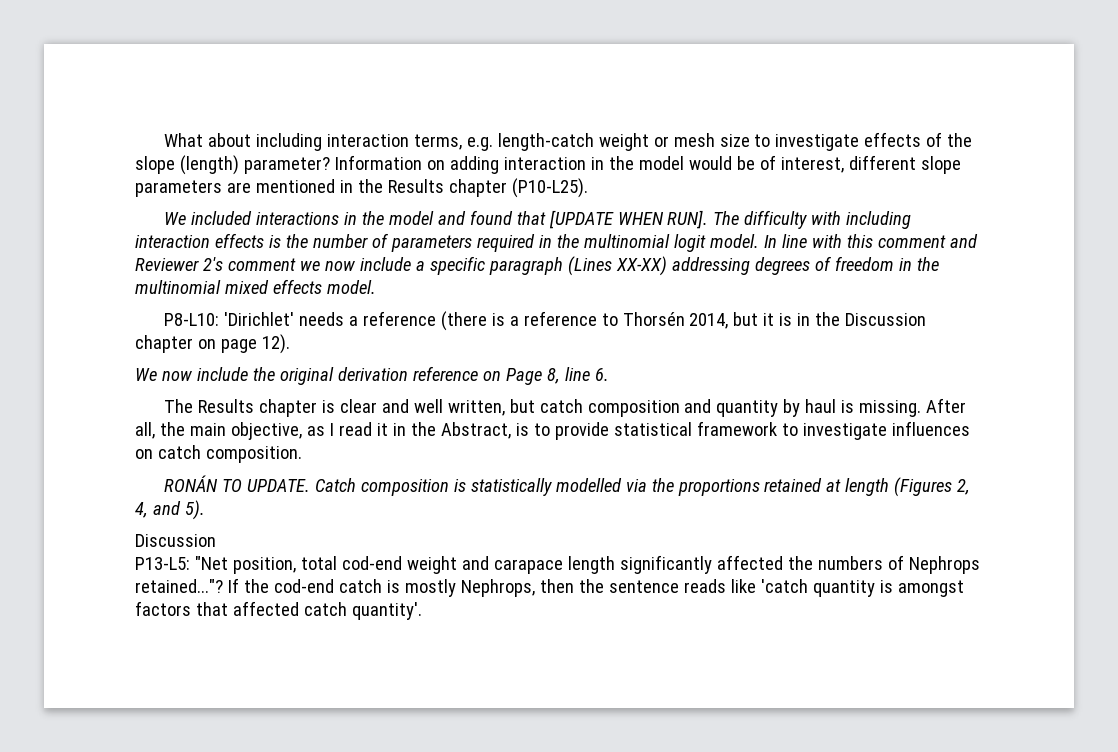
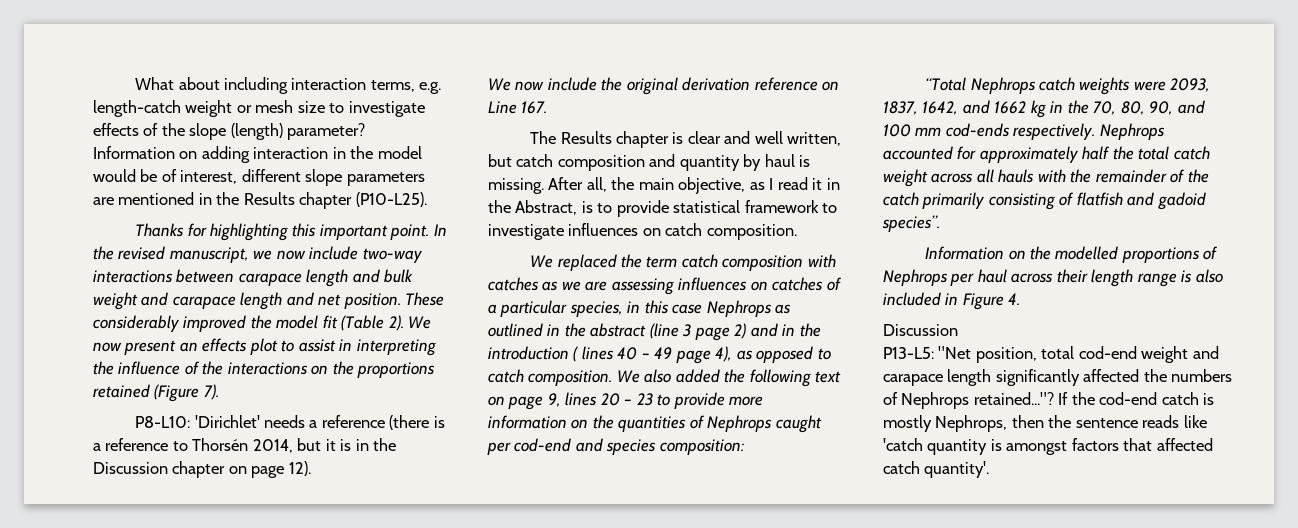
- We included interactions in the model and found that [UPDATE WHEN RUN]. The difficulty with including interaction effects is the number of parameters required in the multinomial logit model. In line with this comment and Reviewer 2's comment we now include a specific paragraph (Lines XX-XX) addressing degrees of freedom in the multinomial mixed effects model.
+ Thanks for highlighting this important point. In the revised manuscript, we now include two-way interactions between carapace length and bulk weight and carapace length and net position. These considerably improved the model fit (Table 2). We now present an effects plot to assist in interpreting the influence of the interactions on the proportions retained (Figure 7).
- We now include the original derivation reference on Page 8, line 6.
+ We now include the original derivation reference on Line 167.
- RONÁN TO UPDATE. Catch composition is statistically modelled via the proportions retained at length (Figures 2, 4, and 5).
+ We replaced the term catch composition with catches as we are assessing influences on catches of a particular species, in this case Nephrops as outlined in the abstract (line 3 page 2) and in the introduction ( lines 40 – 49 page 4), as opposed to catch composition. We also added the following text on page 9, lines 20 – 23 to provide more information on the quantities of Nephrops caught per cod-end and species composition:
+ “Total Nephrops catch weights were 2093, 1837, 1642, and 1662 kg in the 70, 80, 90, and 100 mm cod-ends respectively. Nephrops accounted for approximately half the total catch weight across all hauls with the remainder of the catch primarily consisting of flatfish and gadoid species”.
+ Information on the modelled proportions of Nephrops per haul across their length range is also included in Figure 4.

